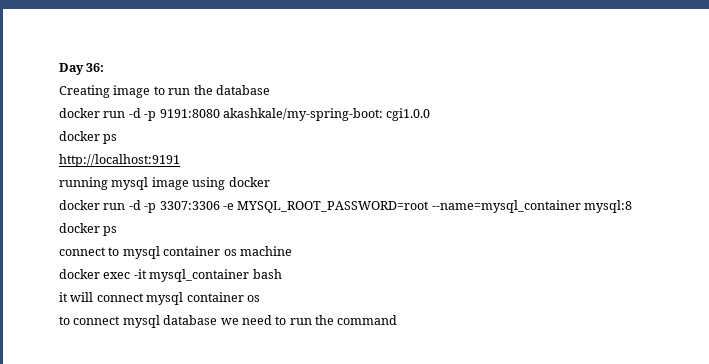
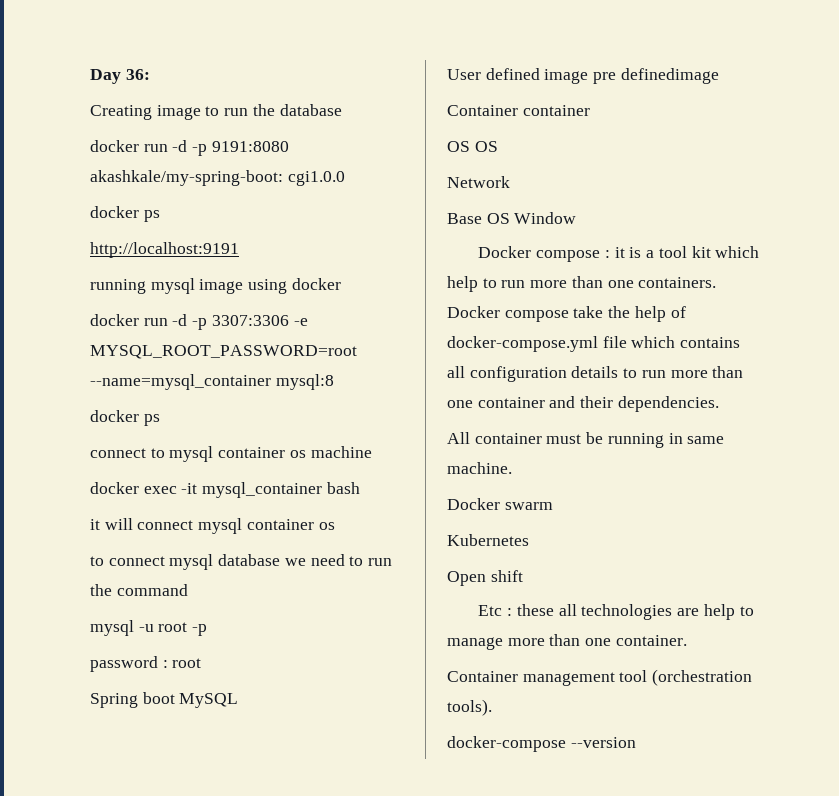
+ mysql -u root -p
+ password : root
+ Spring boot MySQL
+ User defined image pre definedimage
+ Container container
+ OS OS
+ Network
+ Base OS Window
+ Docker compose : it is a tool kit which help to run more than one containers. Docker compose take the help of docker-compose.yml file which contains all configuration details to run more than one container and their dependencies.
+ All container must be running in same machine.
+ Docker swarm
+ Kubernetes
+ Open shift
+ Etc : these all technologies are help to manage more than one container.
+ Container management tool (orchestration tools).
+ docker-compose --version

